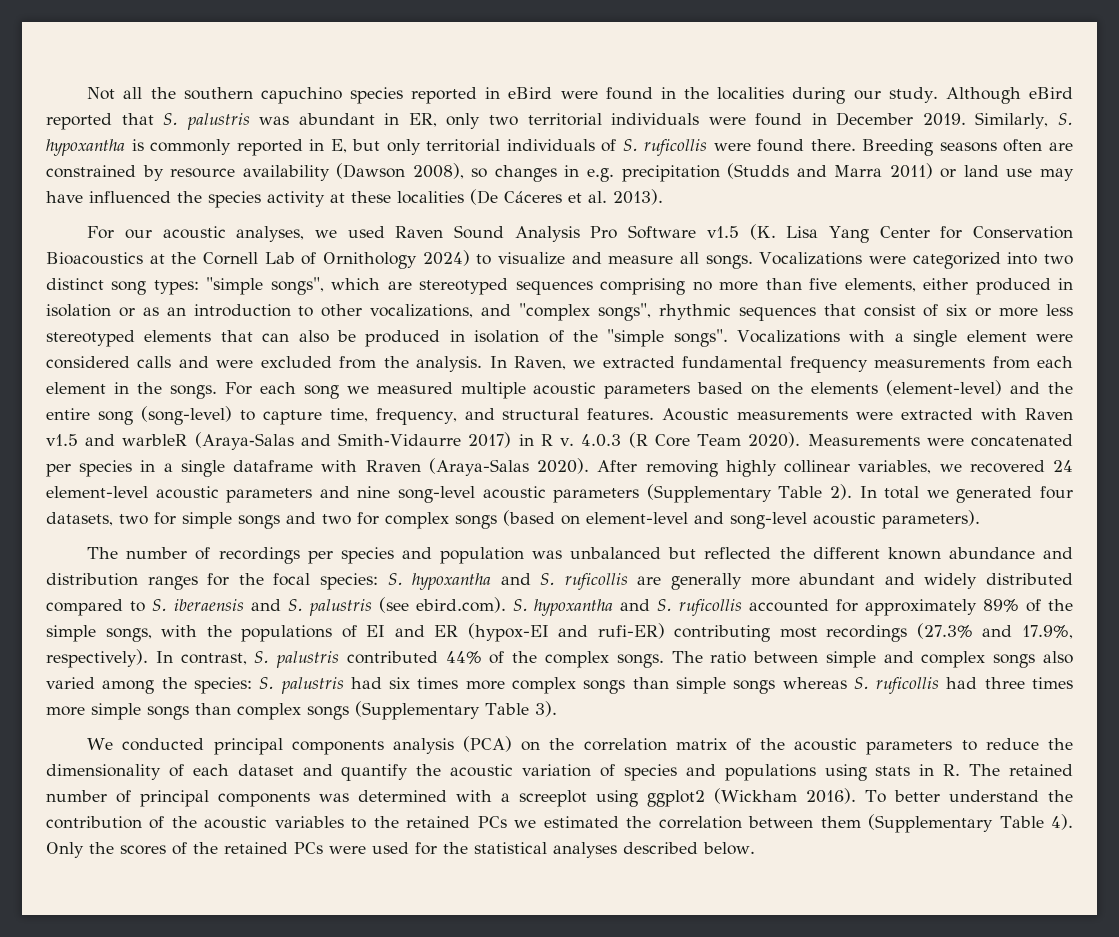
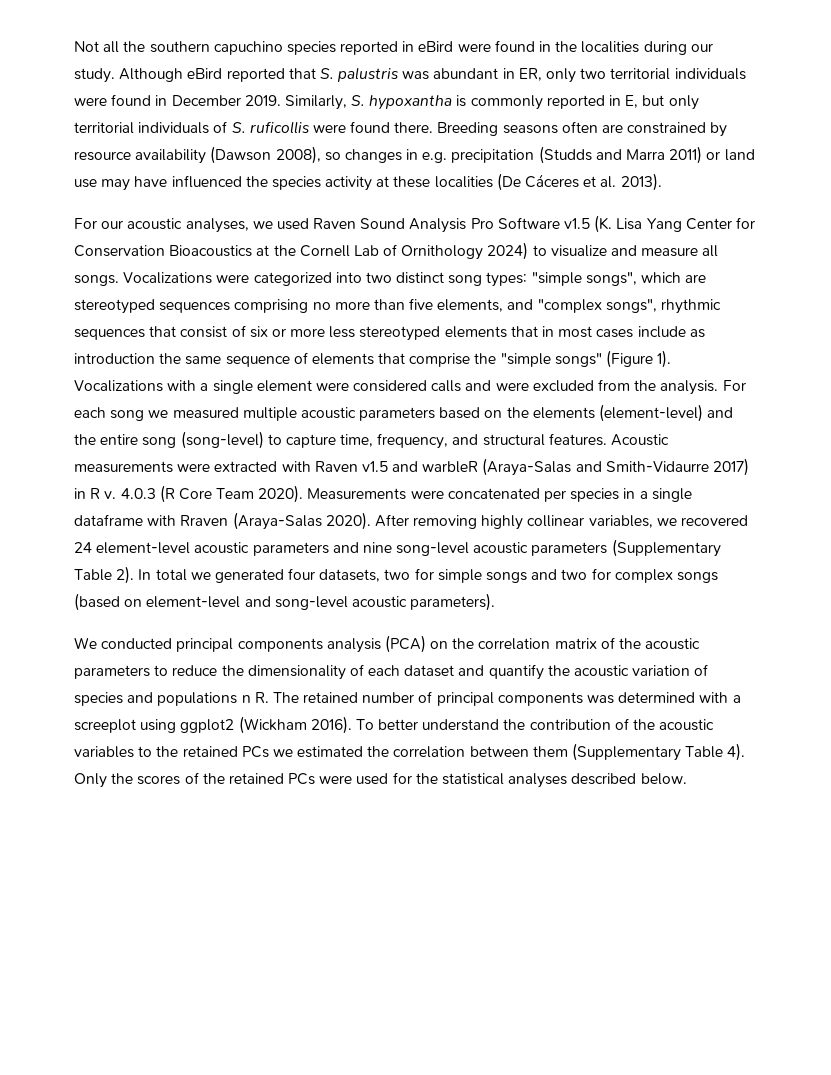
- Vocalizations were categorized into two distinct song types: "simple songs", which are stereotyped sequences comprising no more than five elements, either produced in isolation or as an introduction to other vocalizations, and "complex songs", rhythmic sequences that consist of six or more less stereotyped elements that can also be produced in isolation of the "simple songs".
+ Vocalizations were categorized into two distinct song types: "simple songs", which are stereotyped sequences comprising no more than five elements, and "complex songs", rhythmic sequences that consist of six or more less stereotyped elements that in most cases include as introduction the same sequence of elements that comprise the "simple songs" (Figure 1).
- In Raven, we extracted fundamental frequency measurements from each element in the songs.
- The number of recordings per species and population was unbalanced but reflected the different known abundance and distribution ranges for the focal species: S. hypoxantha and S. ruficollis are generally more abundant and widely distributed compared to S. iberaensis and S. palustris (see ebird.com). S. hypoxantha and S. ruficollis accounted for approximately 89% of the simple songs, with the populations of EI and ER (hypox-EI and rufi-ER) contributing most recordings (27.3% and 17.9%, respectively). In contrast, S. palustris contributed 44% of the complex songs. The ratio between simple and complex songs also varied among the species: S. palustris had six times more complex songs than simple songs whereas S. ruficollis had three times more simple songs than complex songs (Supplementary Table 3).
- We conducted principal components analysis (PCA) on the correlation matrix of the acoustic parameters to reduce the dimensionality of each dataset and quantify the acoustic variation of species and populations using stats in R. The retained number of principal components was determined with a screeplot using ggplot2 (Wickham 2016).
+ We conducted principal components analysis (PCA) on the correlation matrix of the acoustic parameters to reduce the dimensionality of each dataset and quantify the acoustic variation of species and populations n R. The retained number of principal components was determined with a screeplot using ggplot2 (Wickham 2016).

